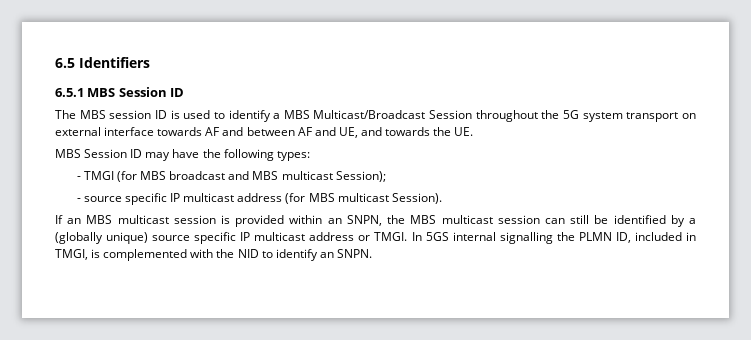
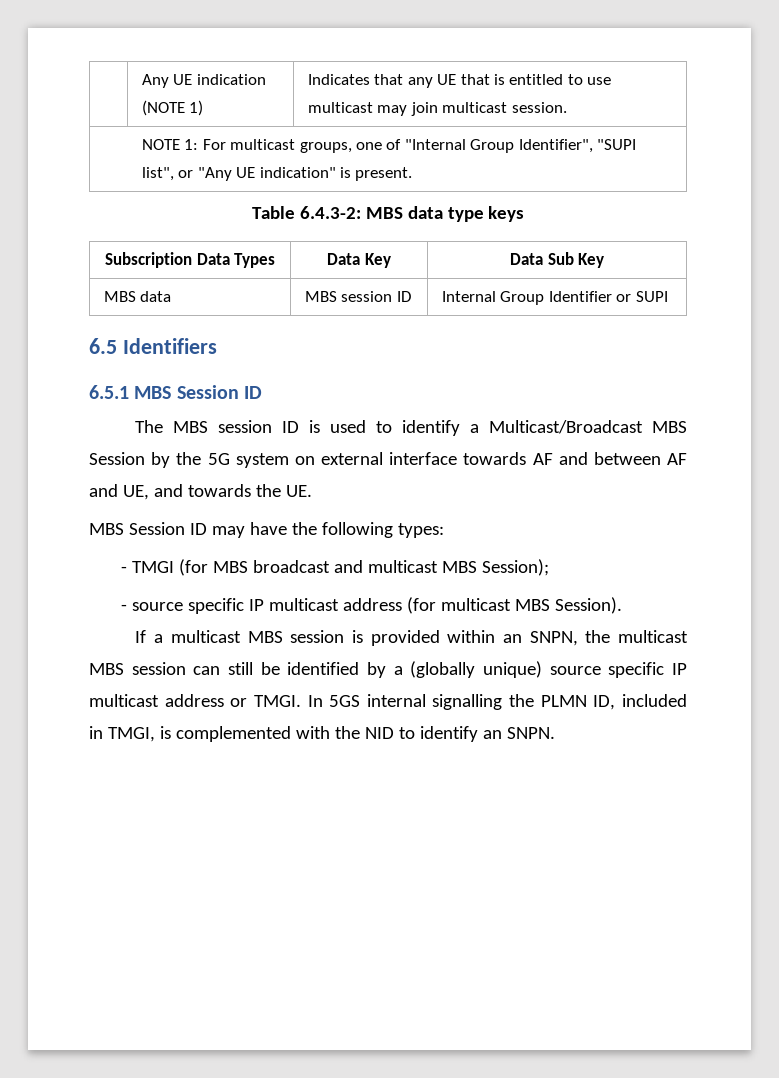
+ | Any UE indication (NOTE 1) | Indicates that any UE that is entitled to use multicast may join multicast session.
+ NOTE 1: For multicast groups, one of "Internal Group Identifier", "SUPI list", or "Any UE indication" is present.
+ Table 6.4.3-2: MBS data type keys
+ Subscription Data Types | Data Key | Data Sub Key
+ MBS data | MBS session ID | Internal Group Identifier or SUPI
- The MBS session ID is used to identify a MBS Multicast/Broadcast Session throughout the 5G system transport on external interface towards AF and between AF and UE, and towards the UE.
+ The MBS session ID is used to identify a Multicast/Broadcast MBS Session by the 5G system on external interface towards AF and between AF and UE, and towards the UE.
- - TMGI (for MBS broadcast and MBS multicast Session);
+ - TMGI (for MBS broadcast and multicast MBS Session);
- - source specific IP multicast address (for MBS multicast Session).
+ - source specific IP multicast address (for multicast MBS Session).
- If an MBS multicast session is provided within an SNPN, the MBS multicast session can still be identified by a (globally unique) source specific IP multicast address or TMGI.
+ If a multicast MBS session is provided within an SNPN, the multicast MBS session can still be identified by a (globally unique) source specific IP multicast address or TMGI.

